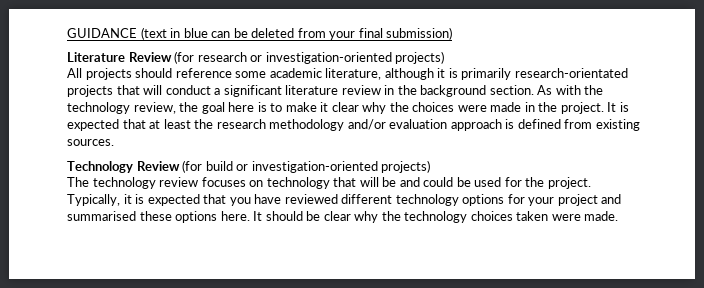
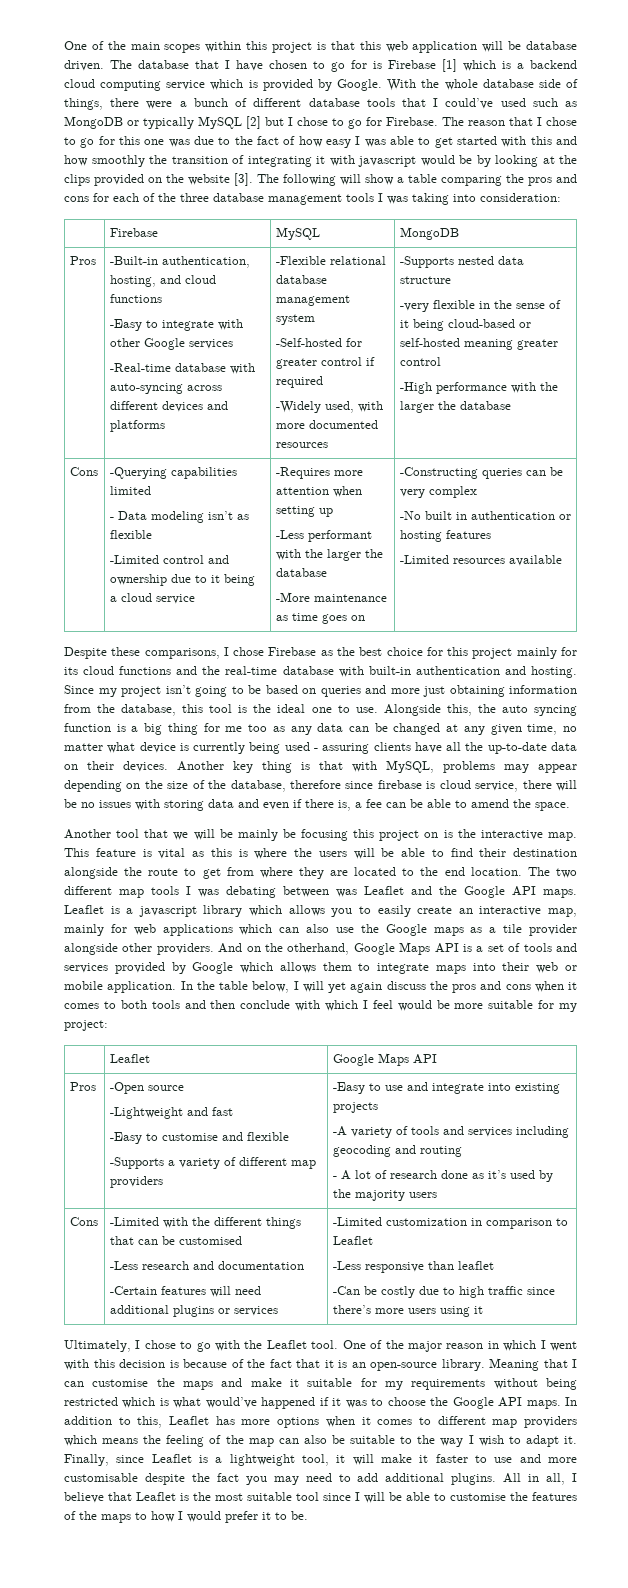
- GUIDANCE (text in blue can be deleted from your final submission)
- Literature Review (for research or investigation-oriented projects)
- All projects should reference some academic literature, although it is primarily research-orientated projects that will conduct a significant literature review in the background section. As with the technology review, the goal here is to make it clear why the choices were made in the project. It is expected that at least the research methodology and/or evaluation approach is defined from existing sources.
- Technology Review (for build or investigation-oriented projects)
- The technology review focuses on technology that will be and could be used for the project. Typically, it is expected that you have reviewed different technology options for your project and summarised these options here. It should be clear why the technology choices taken were made.
+ One of the main scopes within this project is that this web application will be database driven. The database that I have chosen to go for is Firebase [1] which is a backend cloud computing service which is provided by Google. With the whole database side of things, there were a bunch of different database tools that I could’ve used such as MongoDB or typically MySQL [2] but I chose to go for Firebase. The reason that I chose to go for this one was due to the fact of how easy I was able to get started with this and how smoothly the transition of integrating it with javascript would be by looking at the clips provided on the website [3]. The following will show a table comparing the pros and cons for each of the three database management tools I was taking into consideration:
+ | Firebase | MySQL | MongoDB
+ Pros | -Built-in authentication, hosting, and cloud functions
+ -Easy to integrate with other Google services
+ -Real-time database with auto-syncing across different devices and platforms | -Flexible relational database management system
+ -Self-hosted for greater control if required
+ -Widely used, with more documented resources | -Supports nested data structure
+ -very flexible in the sense of it being cloud-based or self-hosted meaning greater control
+ -High performance with the larger the database
+ Cons | -Querying capabilities limited
+ - Data modeling isn’t as flexible
+ -Limited control and ownership due to it being a cloud service | -Requires more attention when setting up
+ -Less performant with the larger the database
+ -More maintenance as time goes on | -Constructing queries can be very complex
+ -No built in authentication or hosting features
+ -Limited resources available
+ Despite these comparisons, I chose Firebase as the best choice for this project mainly for its cloud functions and the real-time database with built-in authentication and hosting. Since my project isn’t going to be based on queries and more just obtaining information from the database, this tool is the ideal one to use. Alongside this, the auto syncing function is a big thing for me too as any data can be changed at any given time, no matter what device is currently being used - assuring clients have all the up-to-date data on their devices. Another key thing is that with MySQL, problems may appear depending on the size of the database, therefore since firebase is cloud service, there will be no issues with storing data and even if there is, a fee can be able to amend the space.
+ Another tool that we will be mainly be focusing this project on is the interactive map. This feature is vital as this is where the users will be able to find their destination alongside the route to get from where they are located to the end location. The two different map tools I was debating between was Leaflet and the Google API maps. Leaflet is a javascript library which allows you to easily create an interactive map, mainly for web applications which can also use the Google maps as a tile provider alongside other providers. And on the otherhand, Google Maps API is a set of tools and services provided by Google which allows them to integrate maps into their web or mobile application. In the table below, I will yet again discuss the pros and cons when it comes to both tools and then conclude with which I feel would be more suitable for my project:
+ | Leaflet | Google Maps API
+ Pros | -Open source
+ -Lightweight and fast
+ -Easy to customise and flexible
+ -Supports a variety of different map providers | -Easy to use and integrate into existing projects
+ -A variety of tools and services including geocoding and routing
+ - A lot of research done as it’s used by the majority users
+ Cons | -Limited with the different things that can be customised
+ -Less research and documentation
+ -Certain features will need additional plugins or services | -Limited customization in comparison to Leaflet
+ -Less responsive than leaflet
+ -Can be costly due to high traffic since there’s more users using it
+ Ultimately, I chose to go with the Leaflet tool. One of the major reason in which I went with this decision is because of the fact that it is an open-source library. Meaning that I can customise the maps and make it suitable for my requirements without being restricted which is what would’ve happened if it was to choose the Google API maps. In addition to this, Leaflet has more options when it comes to different map providers which means the feeling of the map can also be suitable to the way I wish to adapt it. Finally, since Leaflet is a lightweight tool, it will make it faster to use and more customisable despite the fact you may need to add additional plugins. All in all, I believe that Leaflet is the most suitable tool since I will be able to customise the features of the maps to how I would prefer it to be.

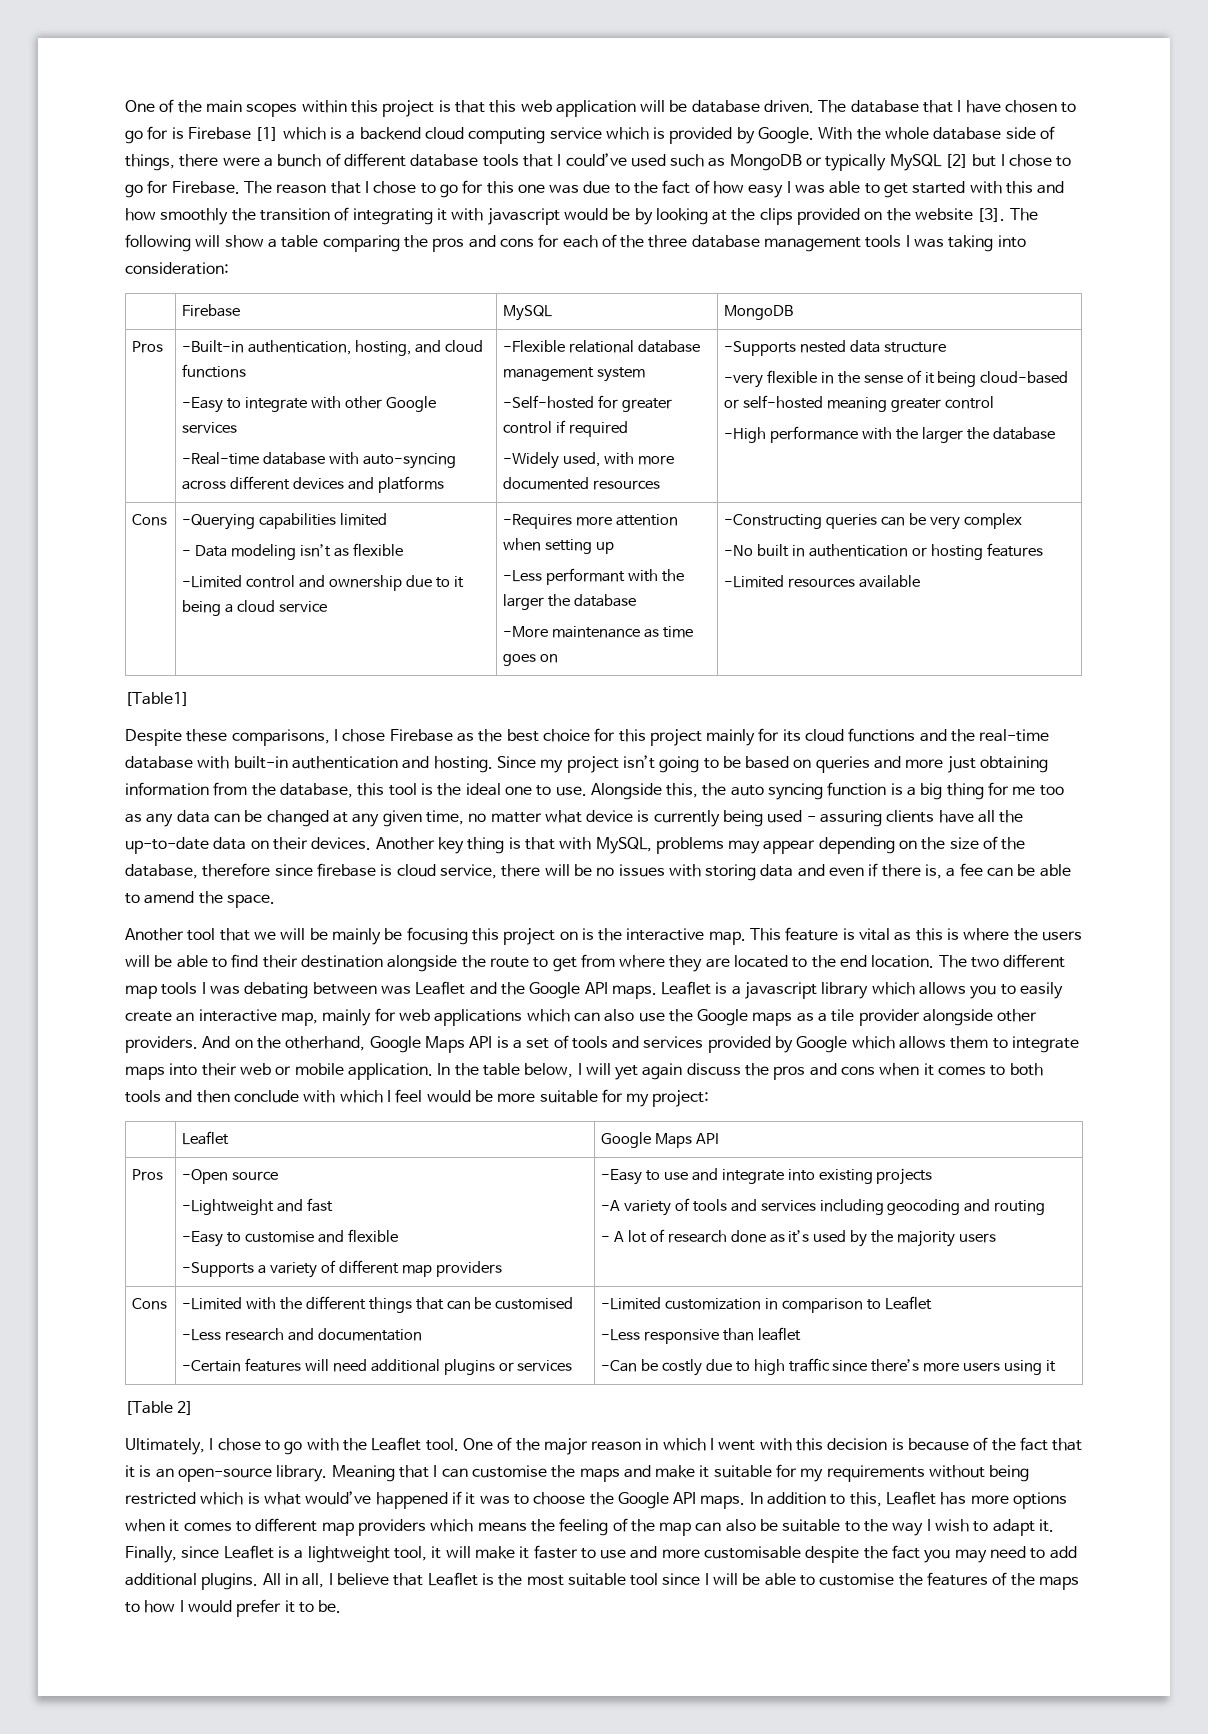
+ [Table1]
+ [Table 2]

